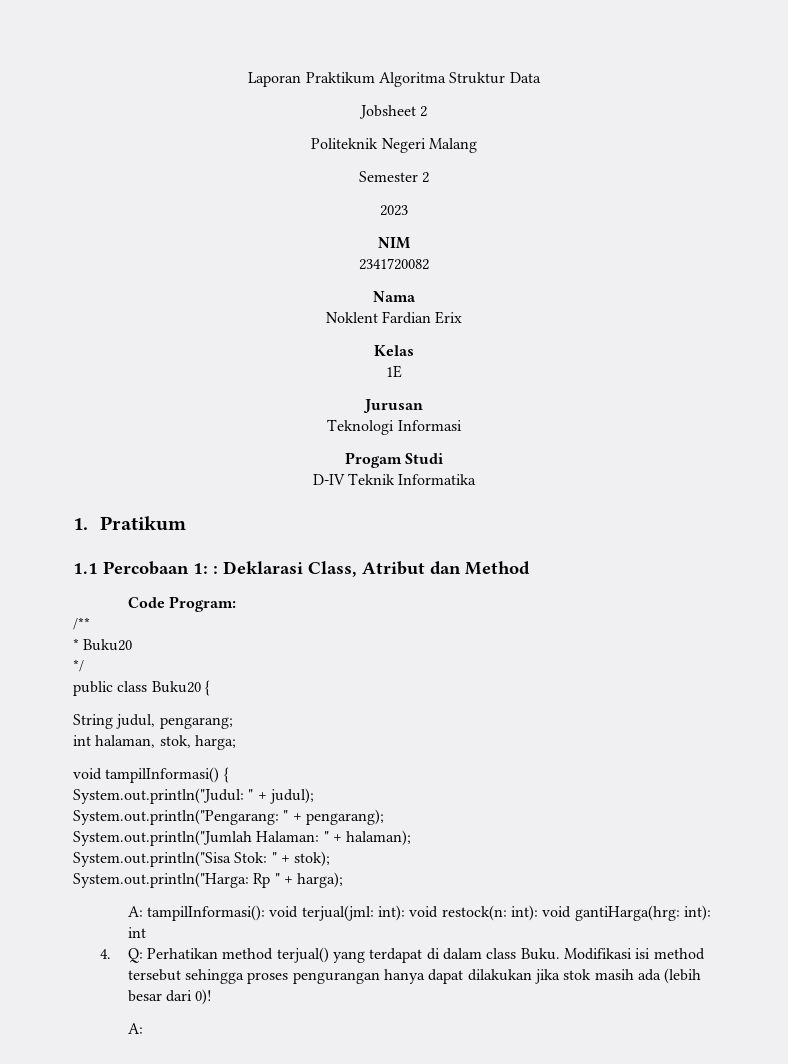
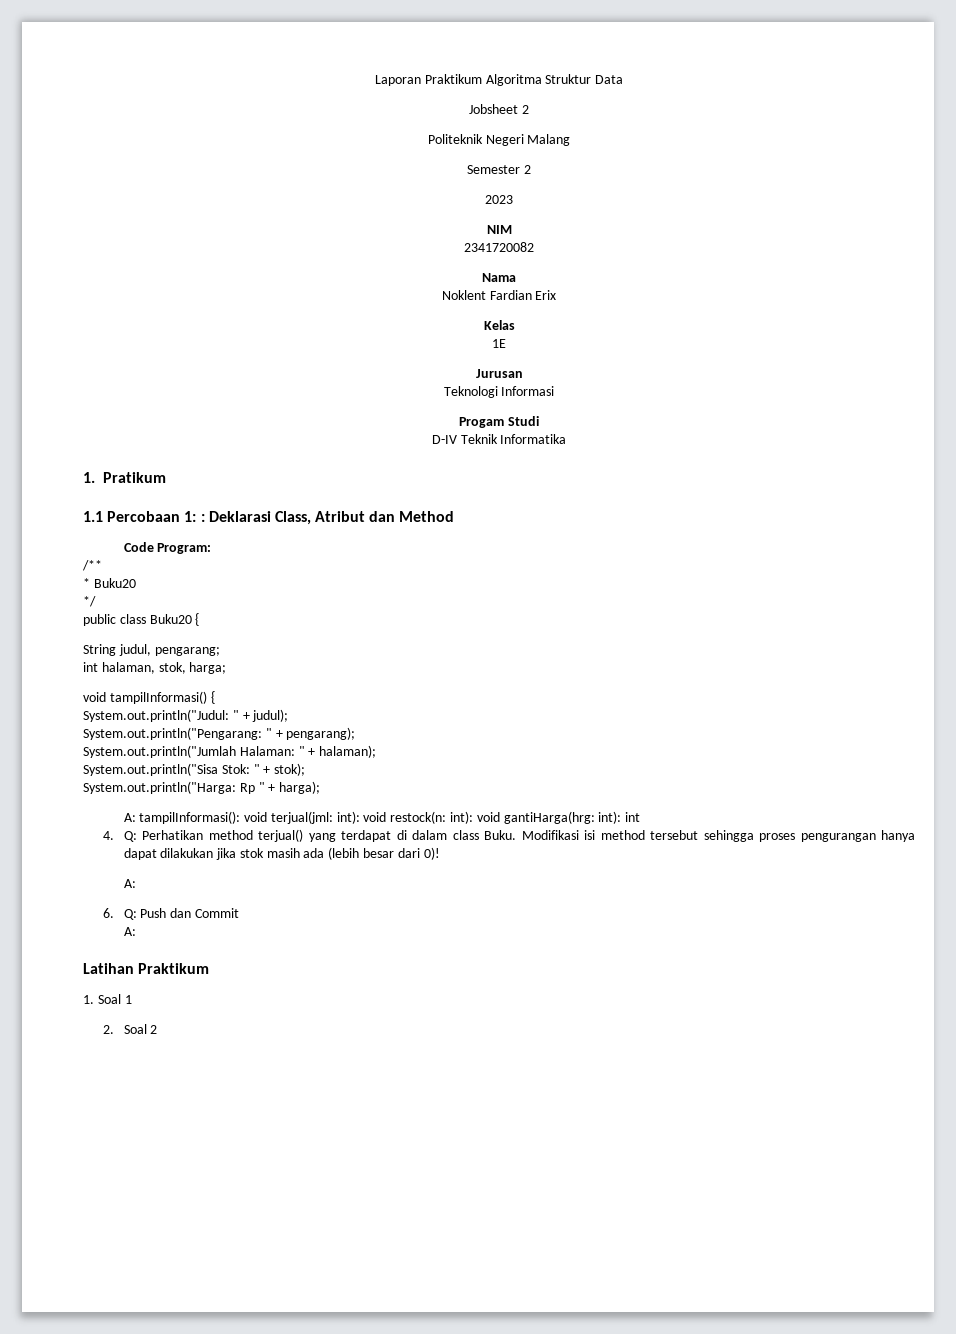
+ 6. Q: Push dan Commit
+ A:
+ Latihan Praktikum
+ 1. Soal 1
+ 2. Soal 2

